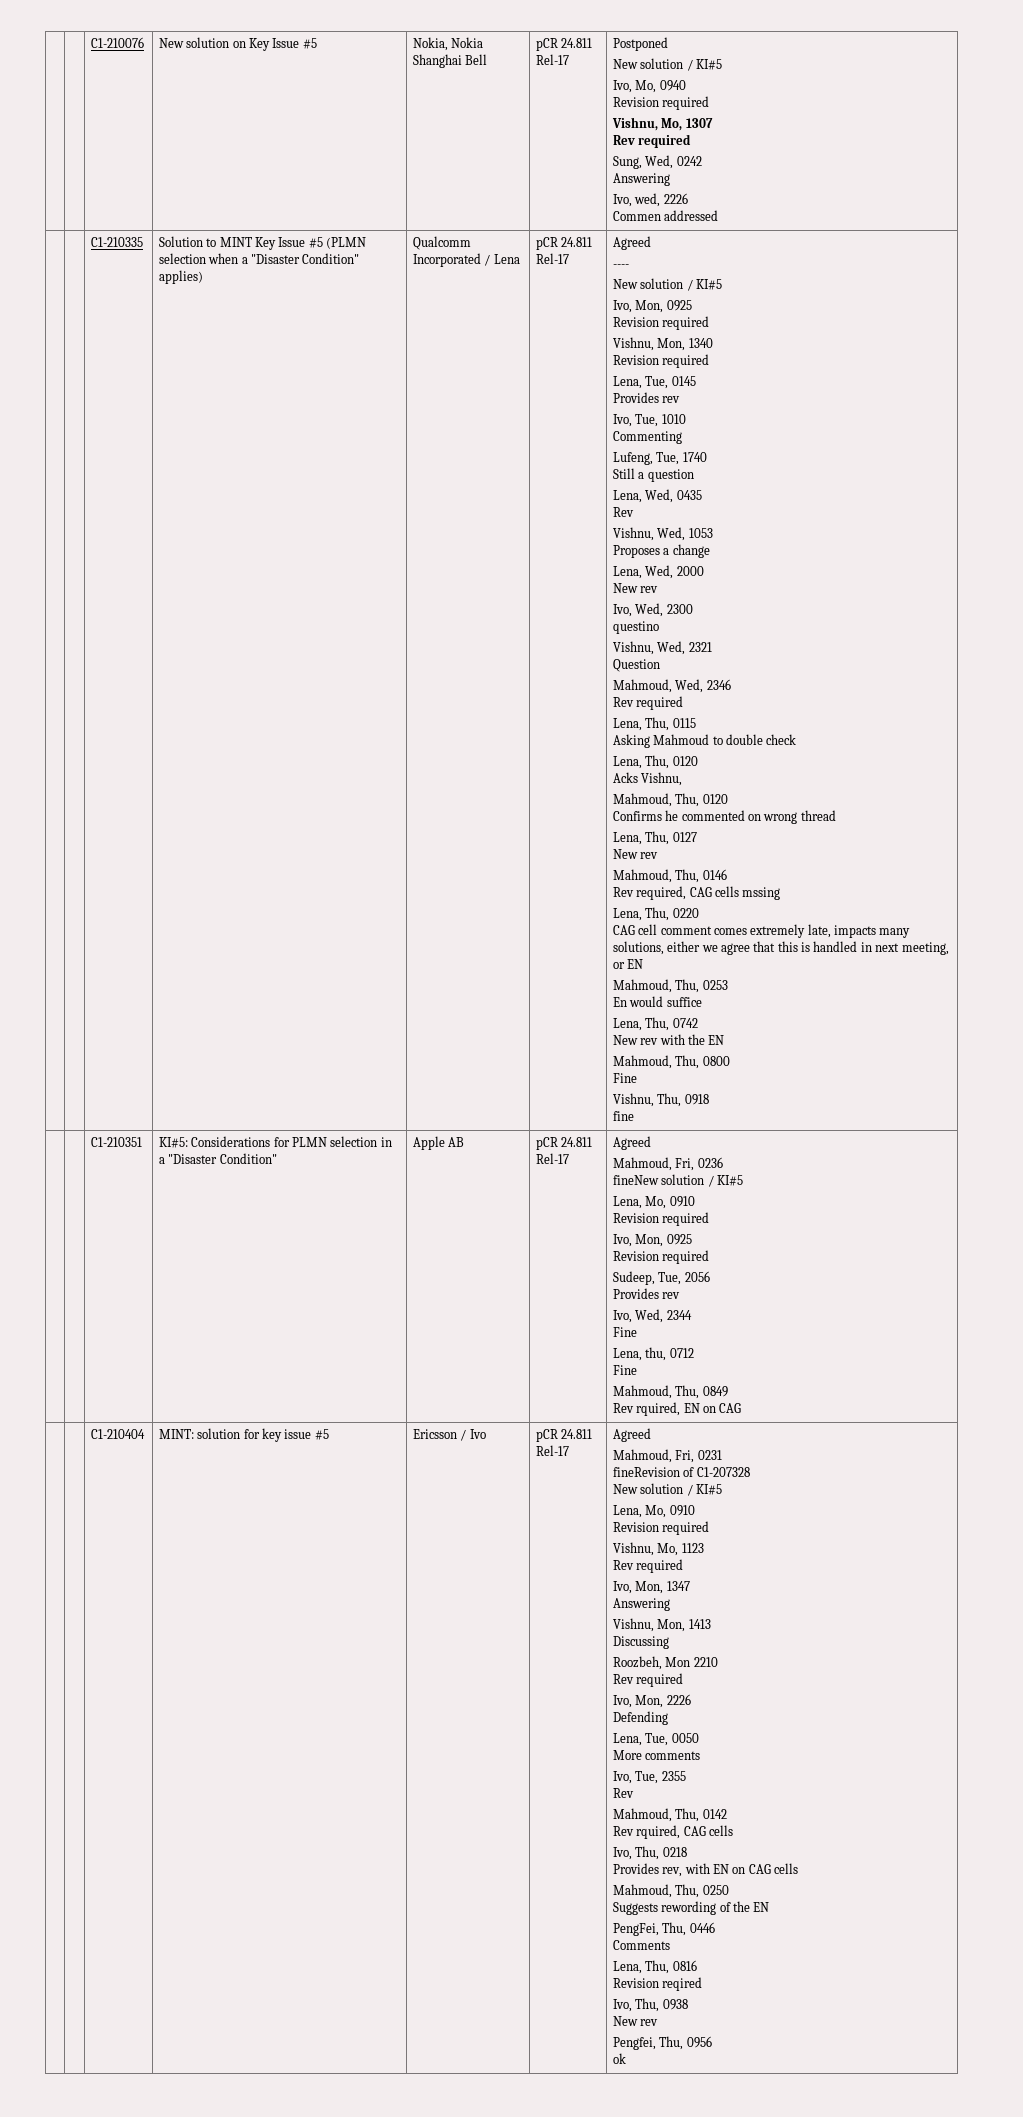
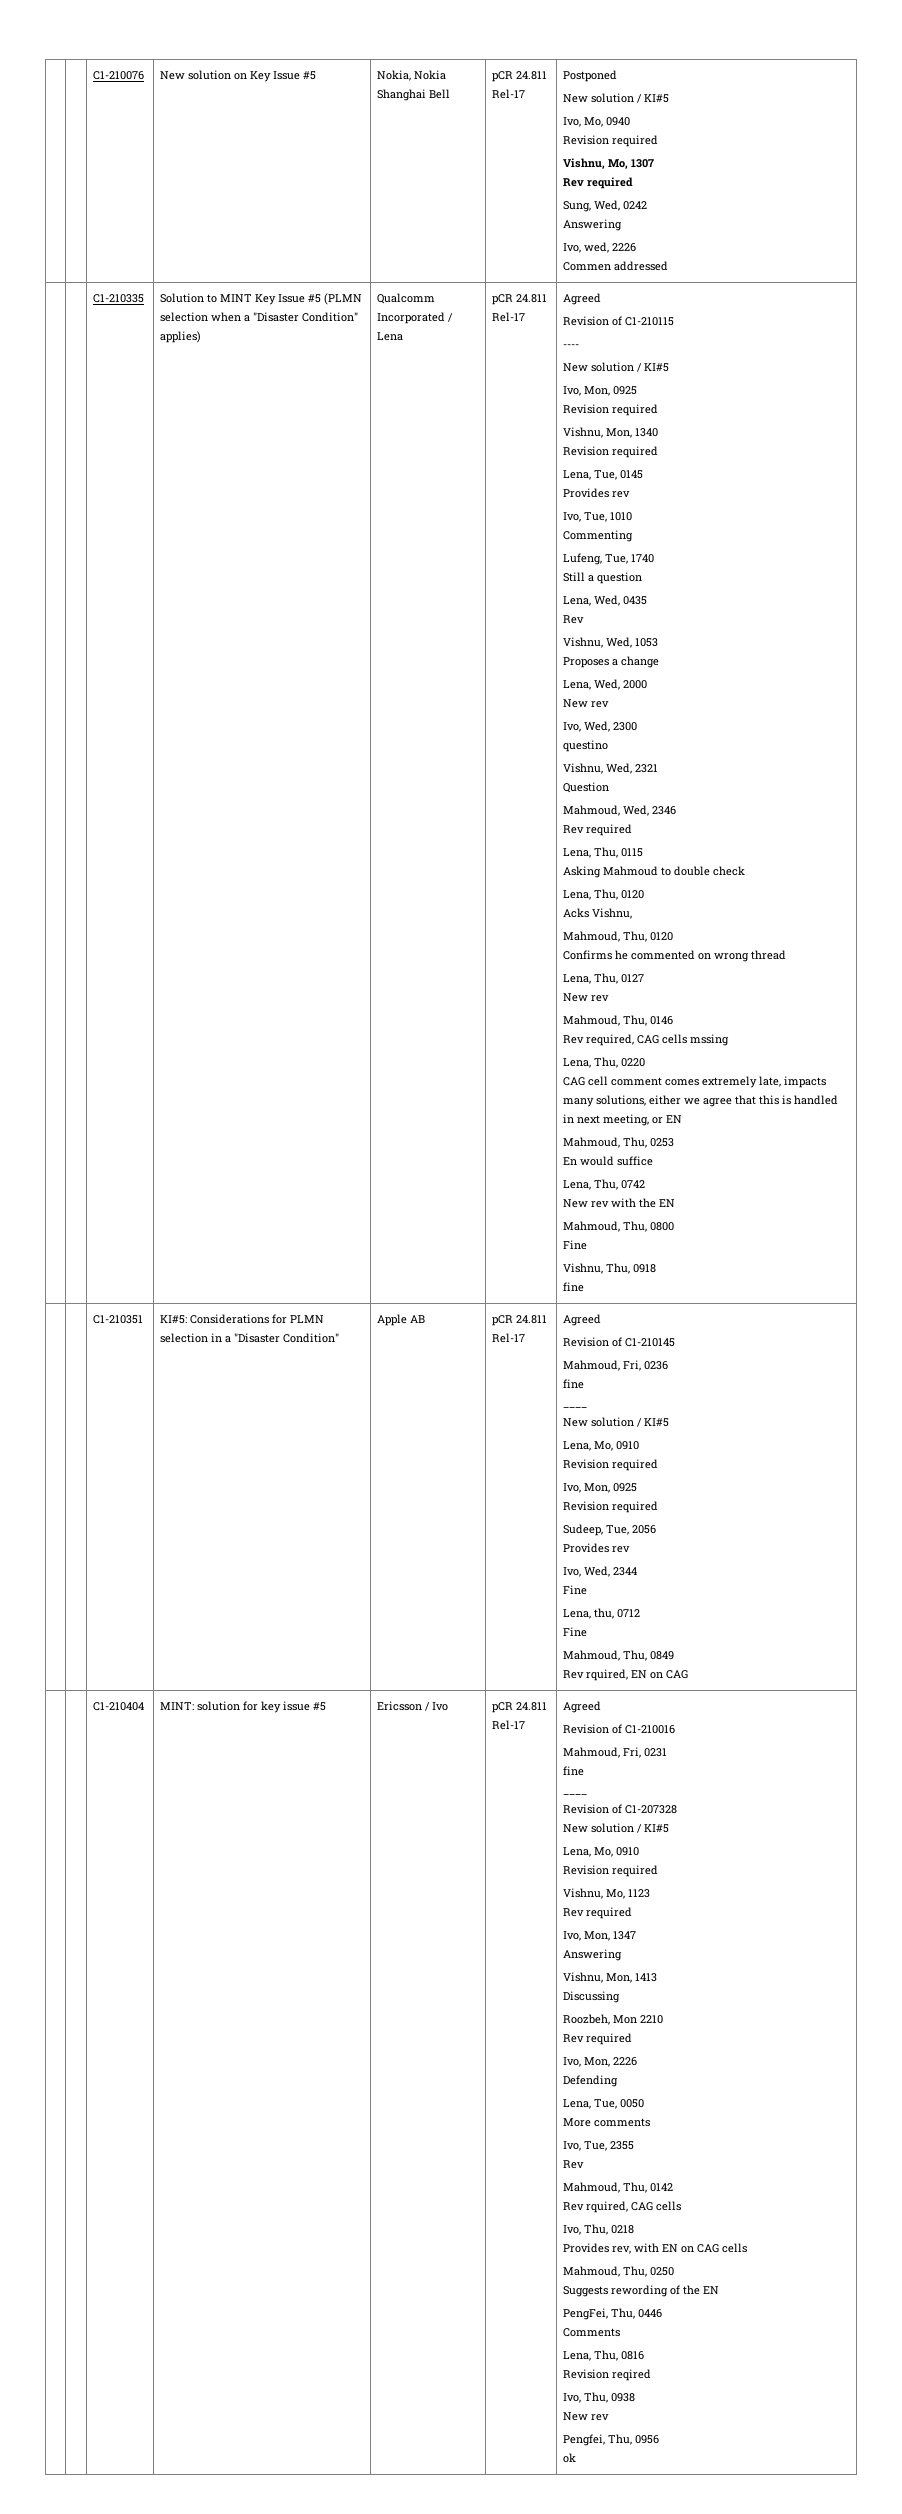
+ Revision of C1-210115
+ Revision of C1-210145
  Mahmoud, Fri, 0236
- fineNew solution / KI#5
+ fine
+ ____
+ New solution / KI#5
+ Revision of C1-210016
  Mahmoud, Fri, 0231
- fineRevision of C1-207328
+ fine
+ ____
+ Revision of C1-207328

